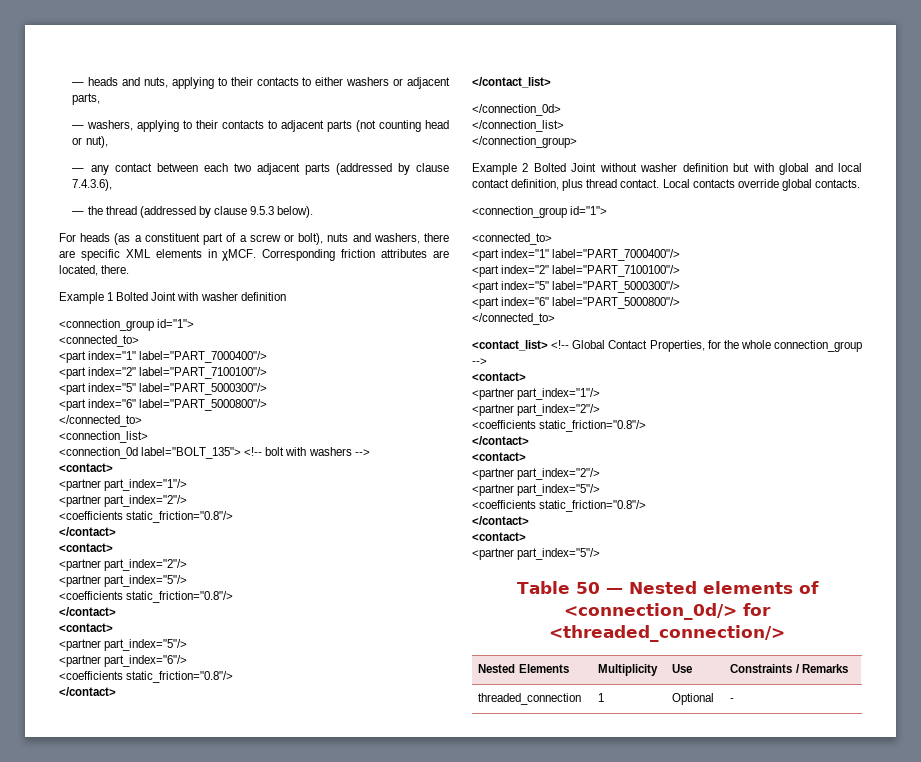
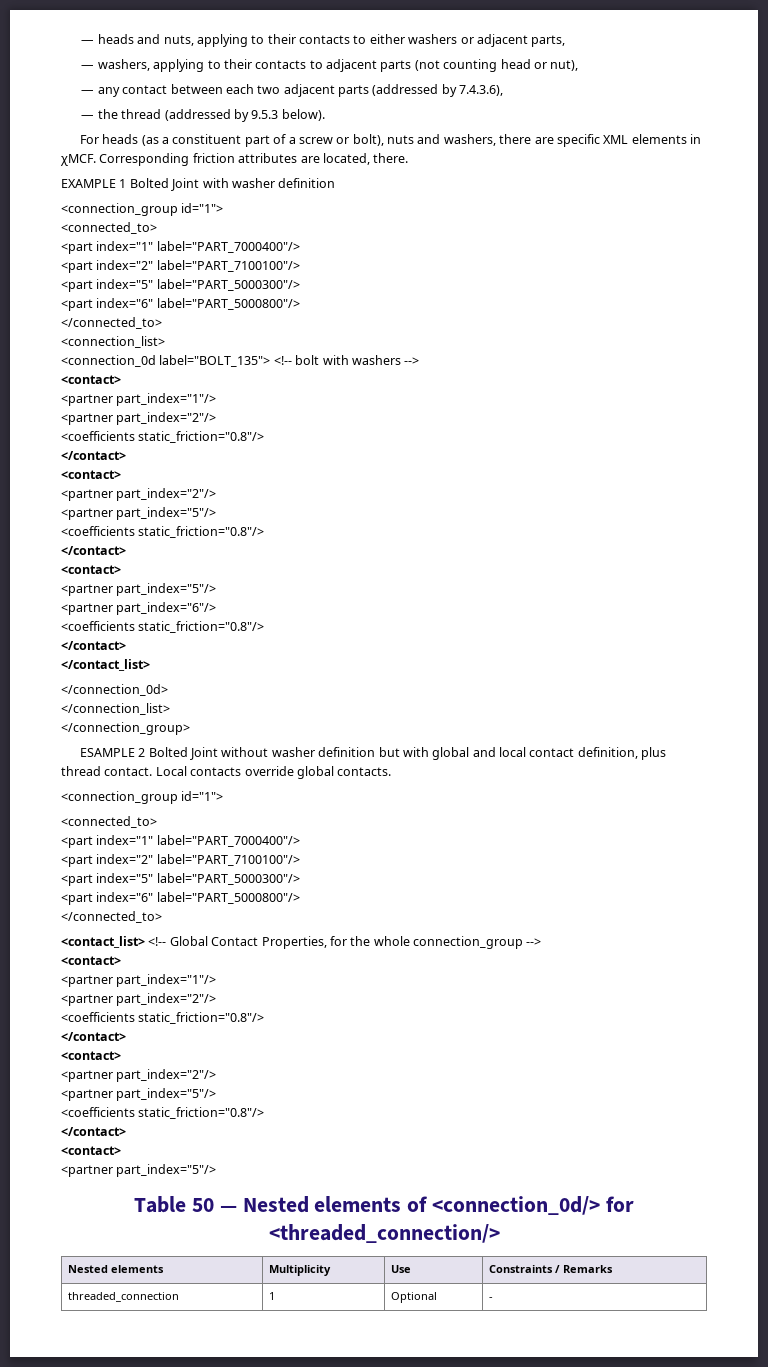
- — any contact between each two adjacent parts (addressed by clause 7.4.3.6),
+ — any contact between each two adjacent parts (addressed by 7.4.3.6),
- — the thread (addressed by clause 9.5.3 below).
+ — the thread (addressed by 9.5.3 below).
- Example 1 Bolted Joint with washer definition
+ EXAMPLE 1 Bolted Joint with washer definition
- Example 2 Bolted Joint without washer definition but with global and local contact definition, plus thread contact.
+ ESAMPLE 2 Bolted Joint without washer definition but with global and local contact definition, plus thread contact.
- Nested Elements | Multiplicity | Use | Constraints / Remarks
+ Nested elements | Multiplicity | Use | Constraints / Remarks

